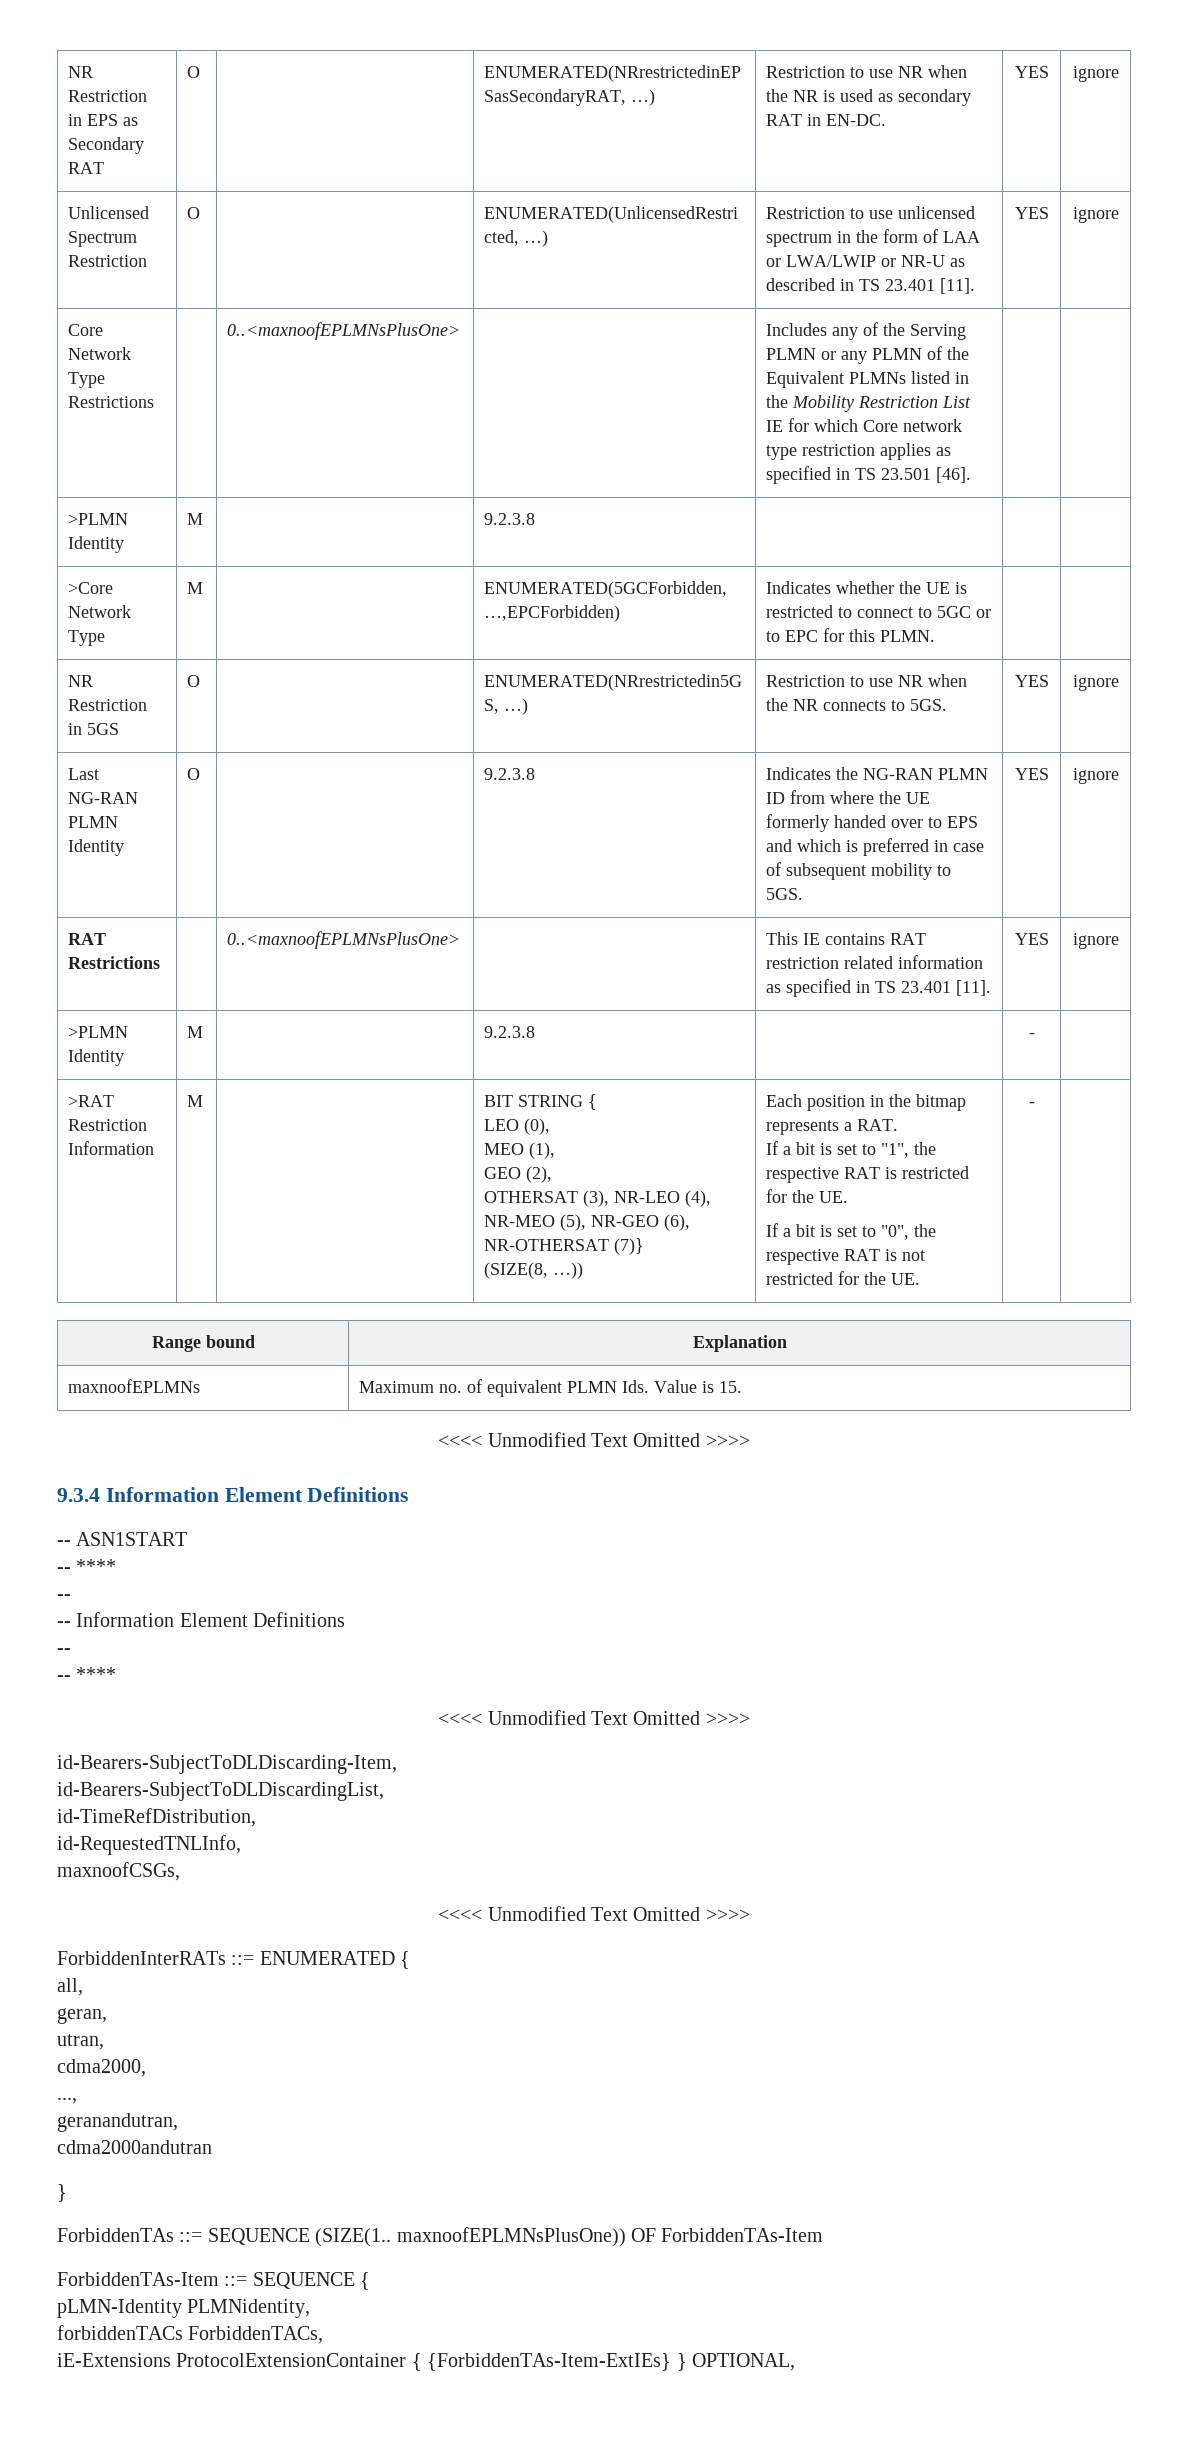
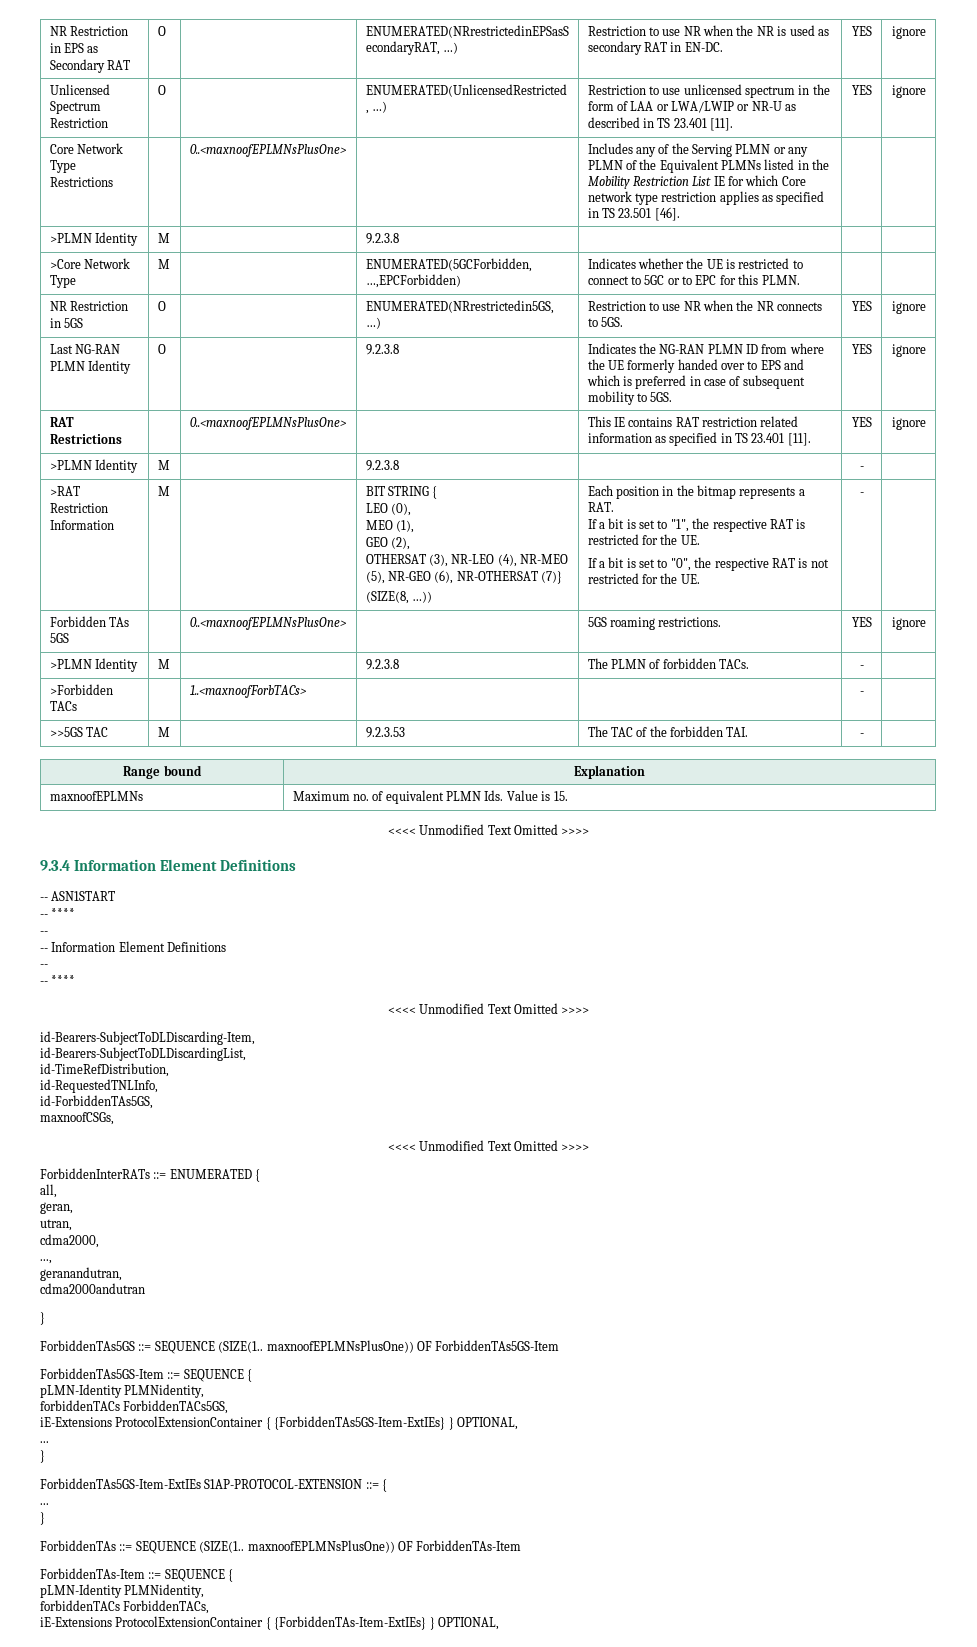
+ Forbidden TAs 5GS | | 0..<maxnoofEPLMNsPlusOne> | | 5GS roaming restrictions. | YES | ignore
+ >PLMN Identity | M | | 9.2.3.8 | The PLMN of forbidden TACs. | - |
+ >Forbidden TACs | | 1..<maxnoofForbTACs> | | | - |
+ >>5GS TAC | M | | 9.2.3.53 | The TAC of the forbidden TAI. | - |
+ id-ForbiddenTAs5GS,
+ ForbiddenTAs5GS ::= SEQUENCE (SIZE(1.. maxnoofEPLMNsPlusOne)) OF ForbiddenTAs5GS-Item
+ ForbiddenTAs5GS-Item ::= SEQUENCE {
+ pLMN-Identity PLMNidentity,
+ forbiddenTACs ForbiddenTACs5GS,
+ iE-Extensions ProtocolExtensionContainer { {ForbiddenTAs5GS-Item-ExtIEs} } OPTIONAL,
+ ...
+ }
+ ForbiddenTAs5GS-Item-ExtIEs S1AP-PROTOCOL-EXTENSION ::= {
+ ...
+ }

